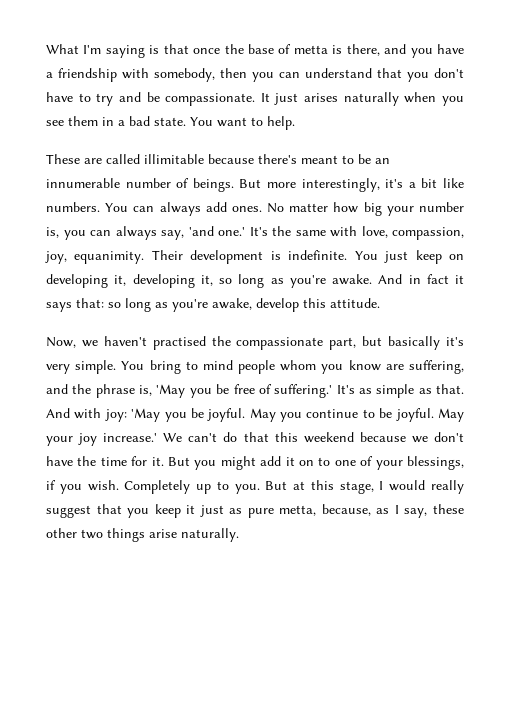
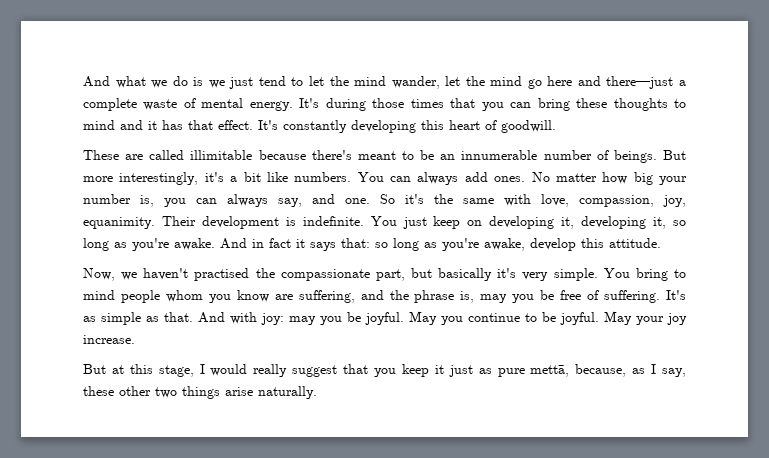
- What I'm saying is that once the base of metta is there, and you have a friendship with somebody, then you can understand that you don't have to try and be compassionate. It just arises naturally when you see them in a bad state. You want to help.
+ And what we do is we just tend to let the mind wander, let the mind go here and there—just a complete waste of mental energy. It's during those times that you can bring these thoughts to mind and it has that effect. It's constantly developing this heart of goodwill.
- No matter how big your number is, you can always say, 'and one.' It's the same with love, compassion, joy, equanimity.
+ No matter how big your number is, you can always say, and one. So it's the same with love, compassion, joy, equanimity.
- You bring to mind people whom you know are suffering, and the phrase is, 'May you be free of suffering.'
+ You bring to mind people whom you know are suffering, and the phrase is, may you be free of suffering.
- And with joy: 'May you be joyful.
+ And with joy: may you be joyful.
- May your joy increase.' We can't do that this weekend because we don't have the time for it. But you might add it on to one of your blessings, if you wish. Completely up to you. But at this stage, I would really suggest that you keep it just as pure metta, because, as I say, these other two things arise naturally.
+ May your joy increase.
+ But at this stage, I would really suggest that you keep it just as pure mettā, because, as I say, these other two things arise naturally.

